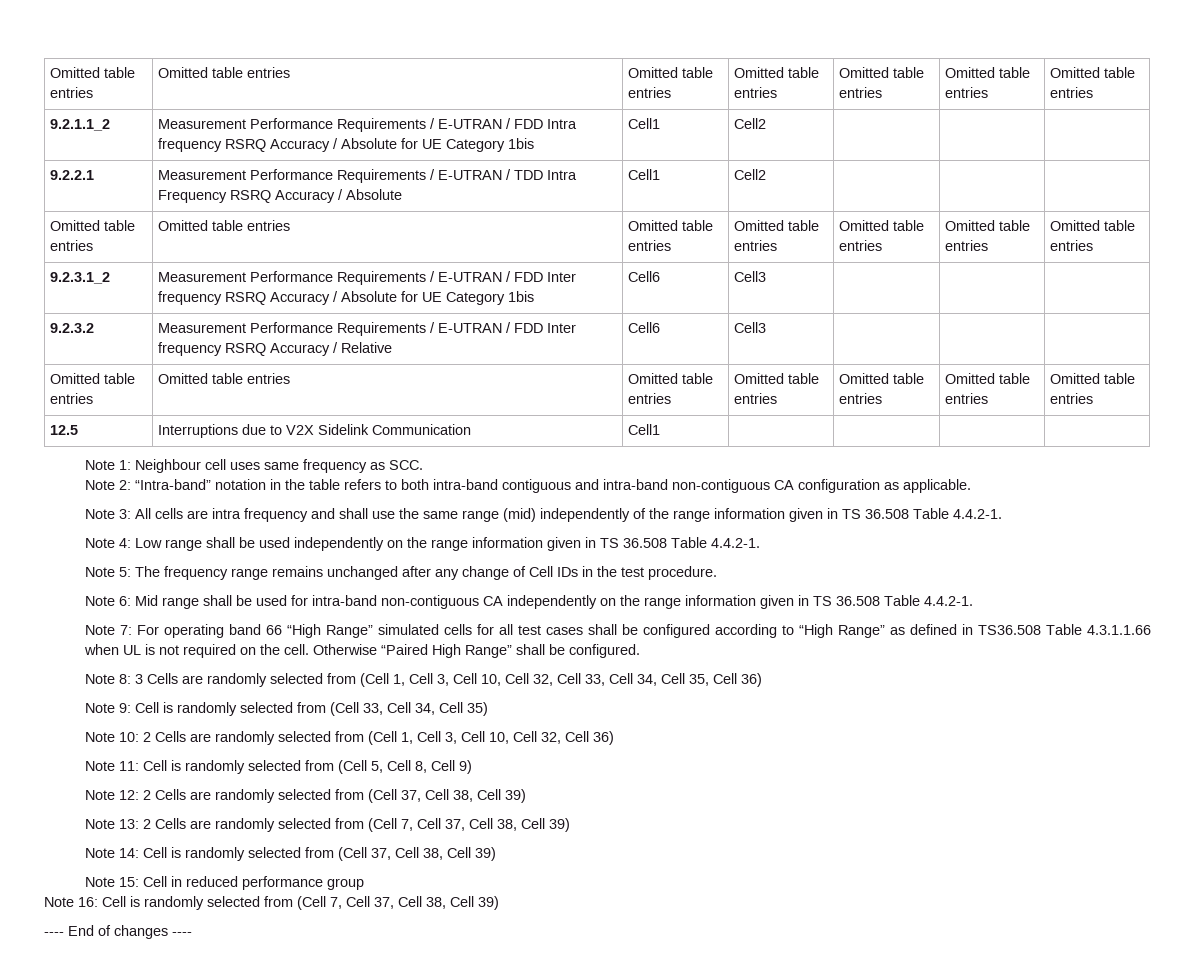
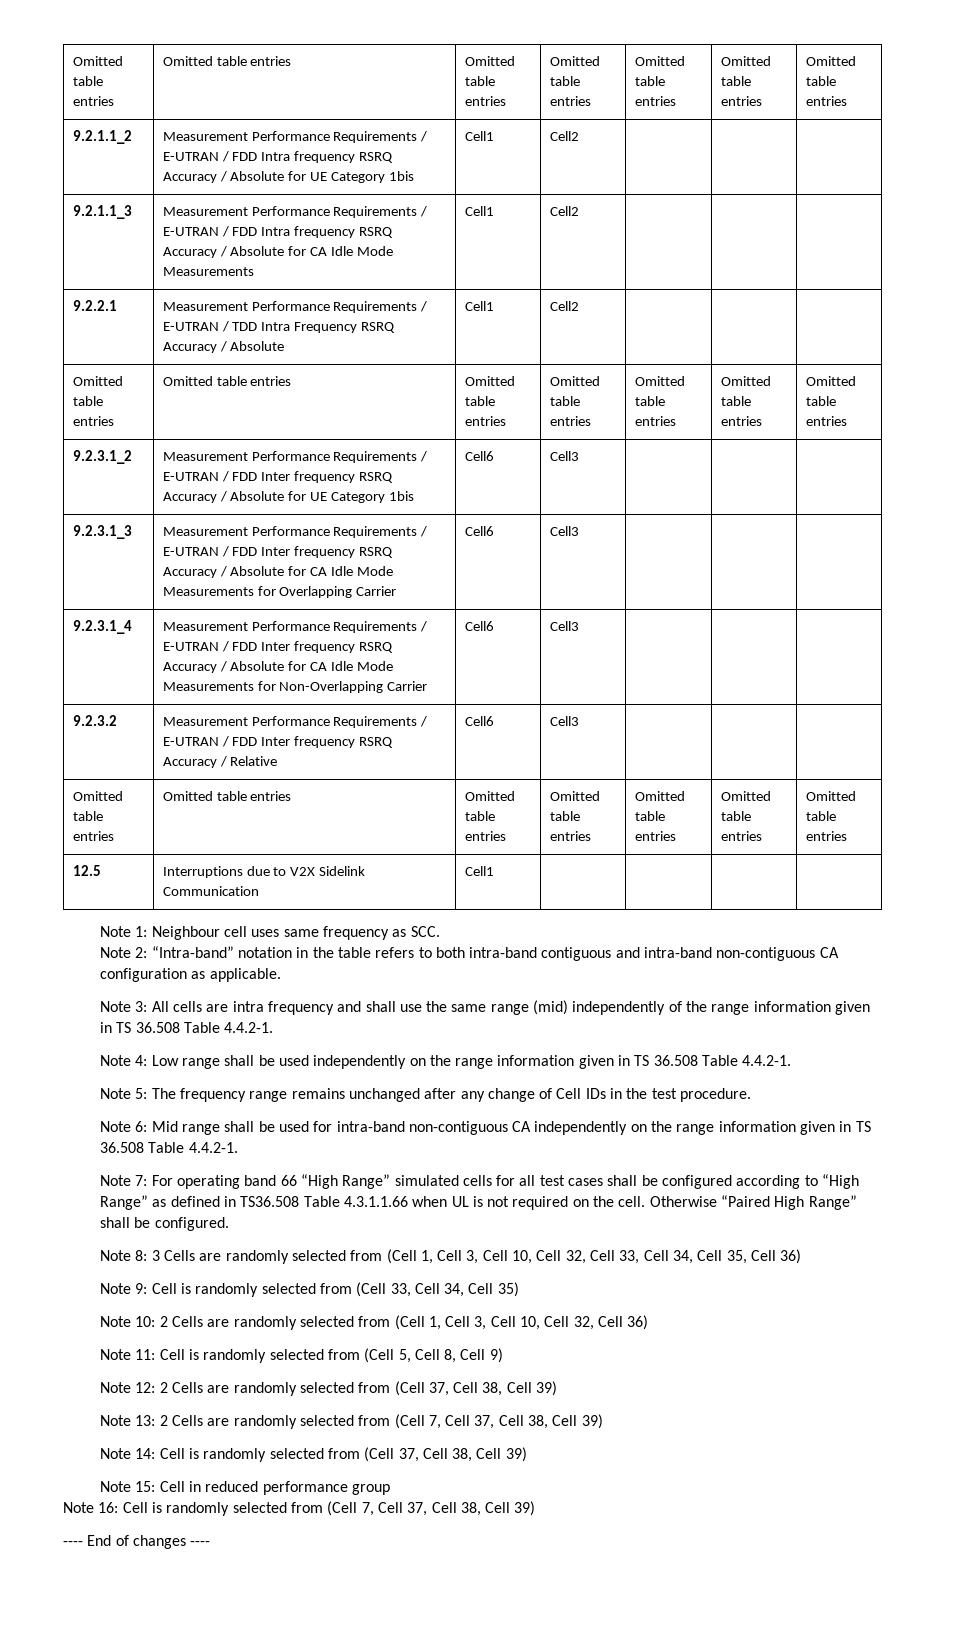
+ 9.2.1.1_3 | Measurement Performance Requirements / E-UTRAN / FDD Intra frequency RSRQ Accuracy / Absolute for CA Idle Mode Measurements | Cell1 | Cell2 | | |
+ 9.2.3.1_3 | Measurement Performance Requirements / E-UTRAN / FDD Inter frequency RSRQ Accuracy / Absolute for CA Idle Mode Measurements for Overlapping Carrier | Cell6 | Cell3 | | |
+ 9.2.3.1_4 | Measurement Performance Requirements / E-UTRAN / FDD Inter frequency RSRQ Accuracy / Absolute for CA Idle Mode Measurements for Non-Overlapping Carrier | Cell6 | Cell3 | | |

